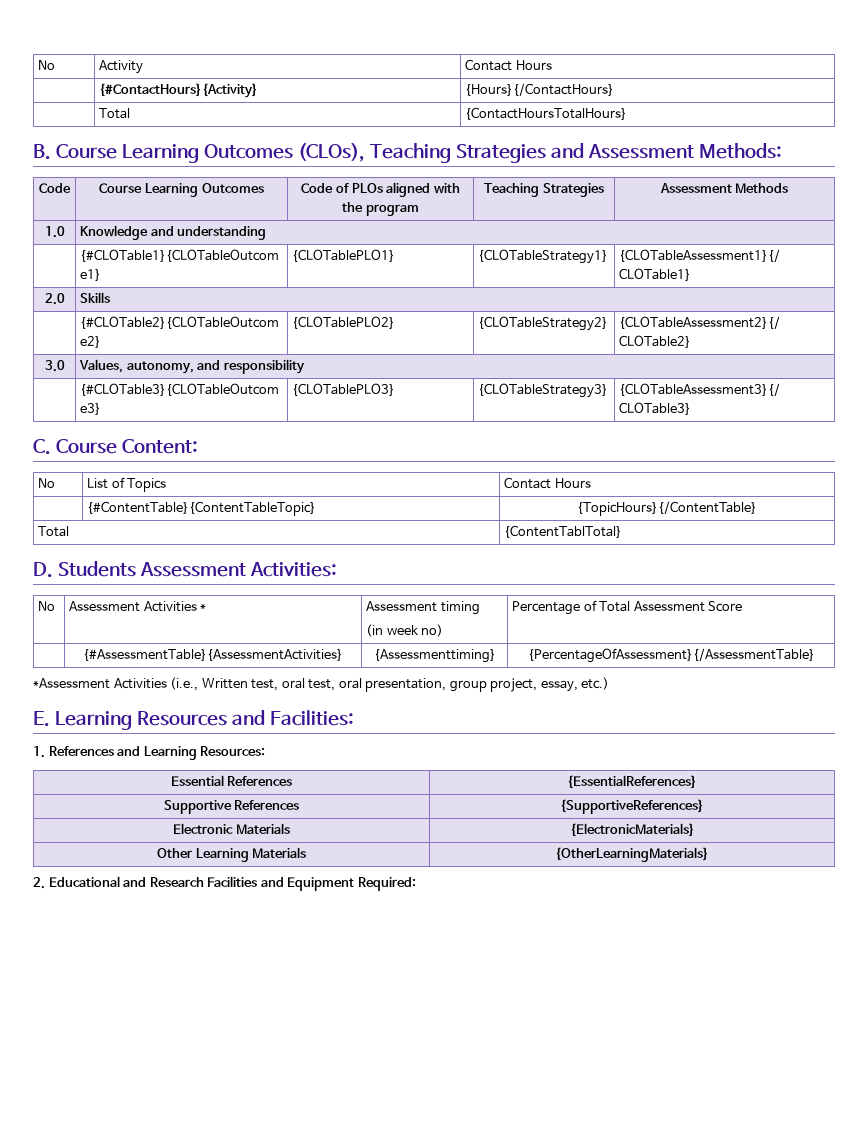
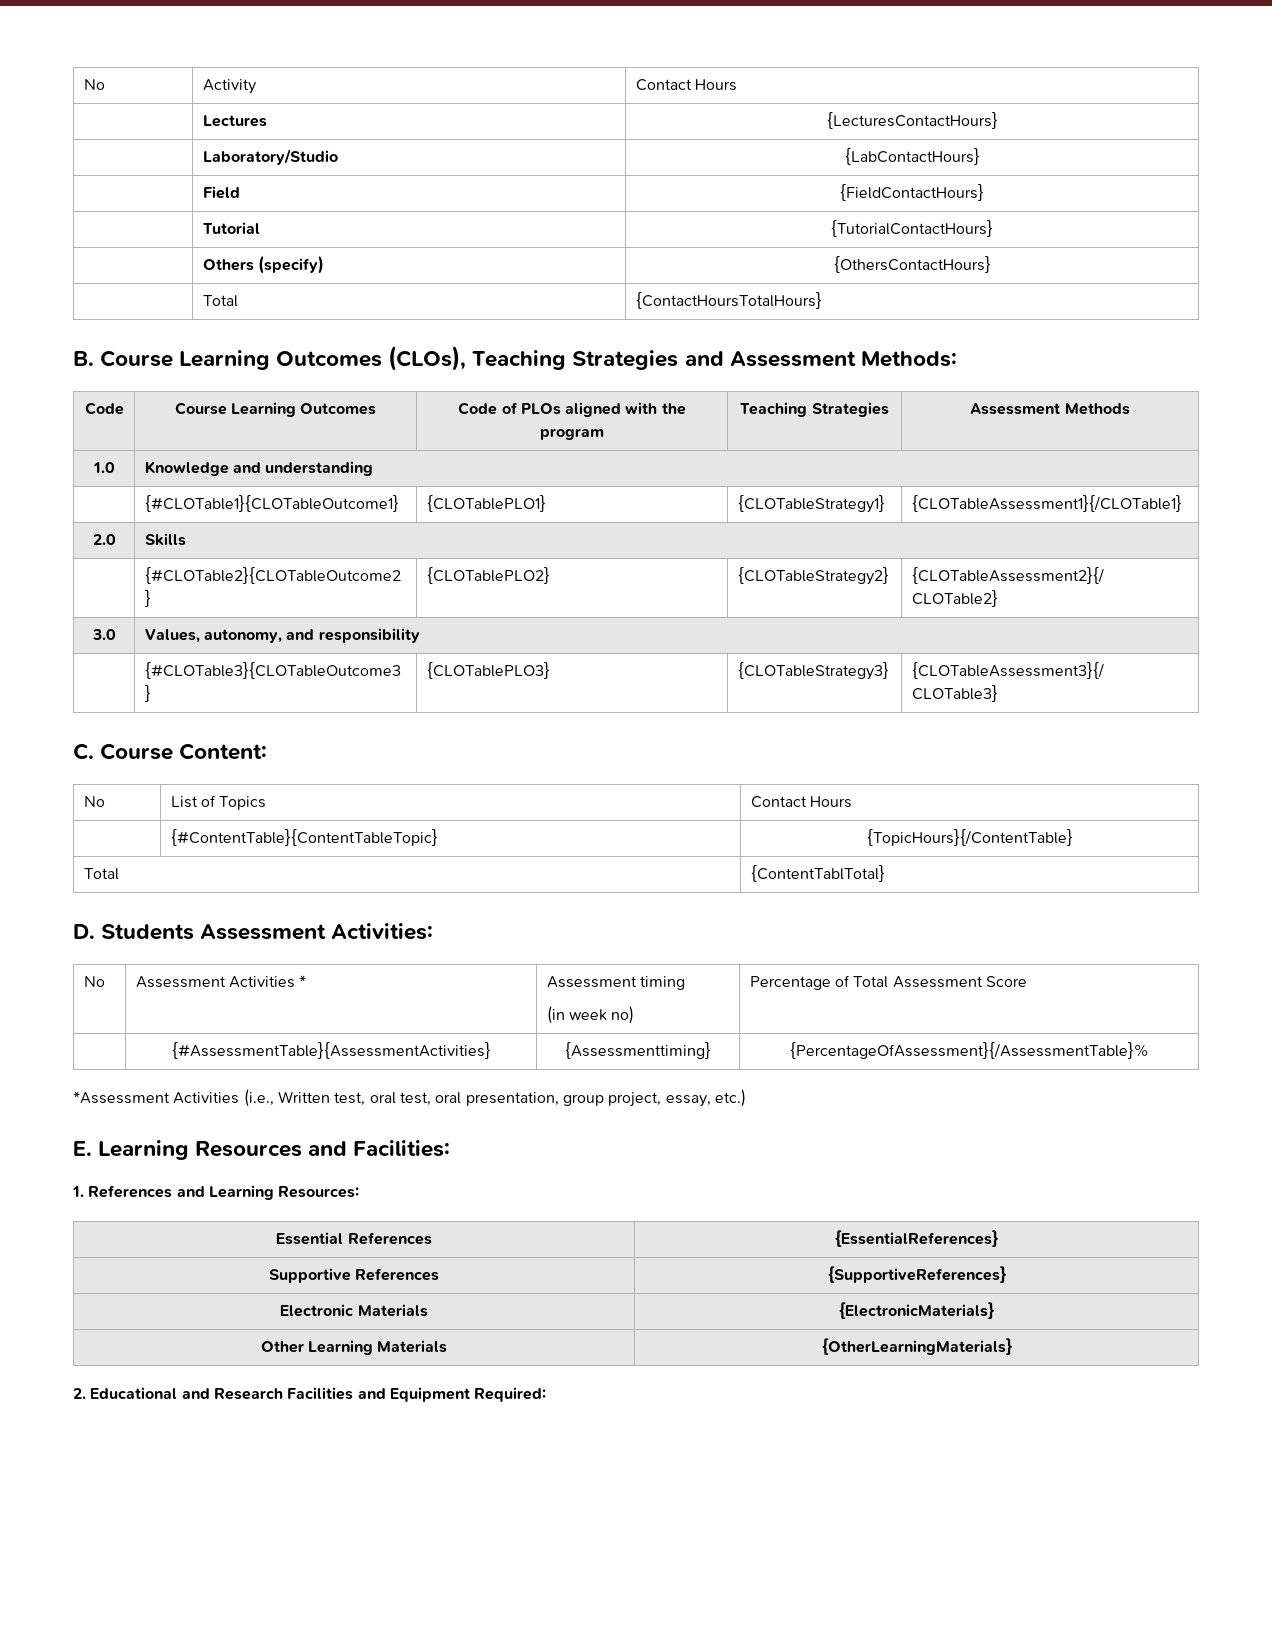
- | {#ContactHours}{Activity} | {Hours}{/ContactHours}
+ | Lectures | {LecturesContactHours}
+ | Laboratory/Studio | {LabContactHours}
+ | Field | {FieldContactHours}
+ | Tutorial | {TutorialContactHours}
+ | Others (specify) | {OthersContactHours}
- | {#AssessmentTable}{AssessmentActivities} | {Assessmenttiming} | {PercentageOfAssessment}{/AssessmentTable}
+ | {#AssessmentTable}{AssessmentActivities} | {Assessmenttiming} | {PercentageOfAssessment}{/AssessmentTable}%

